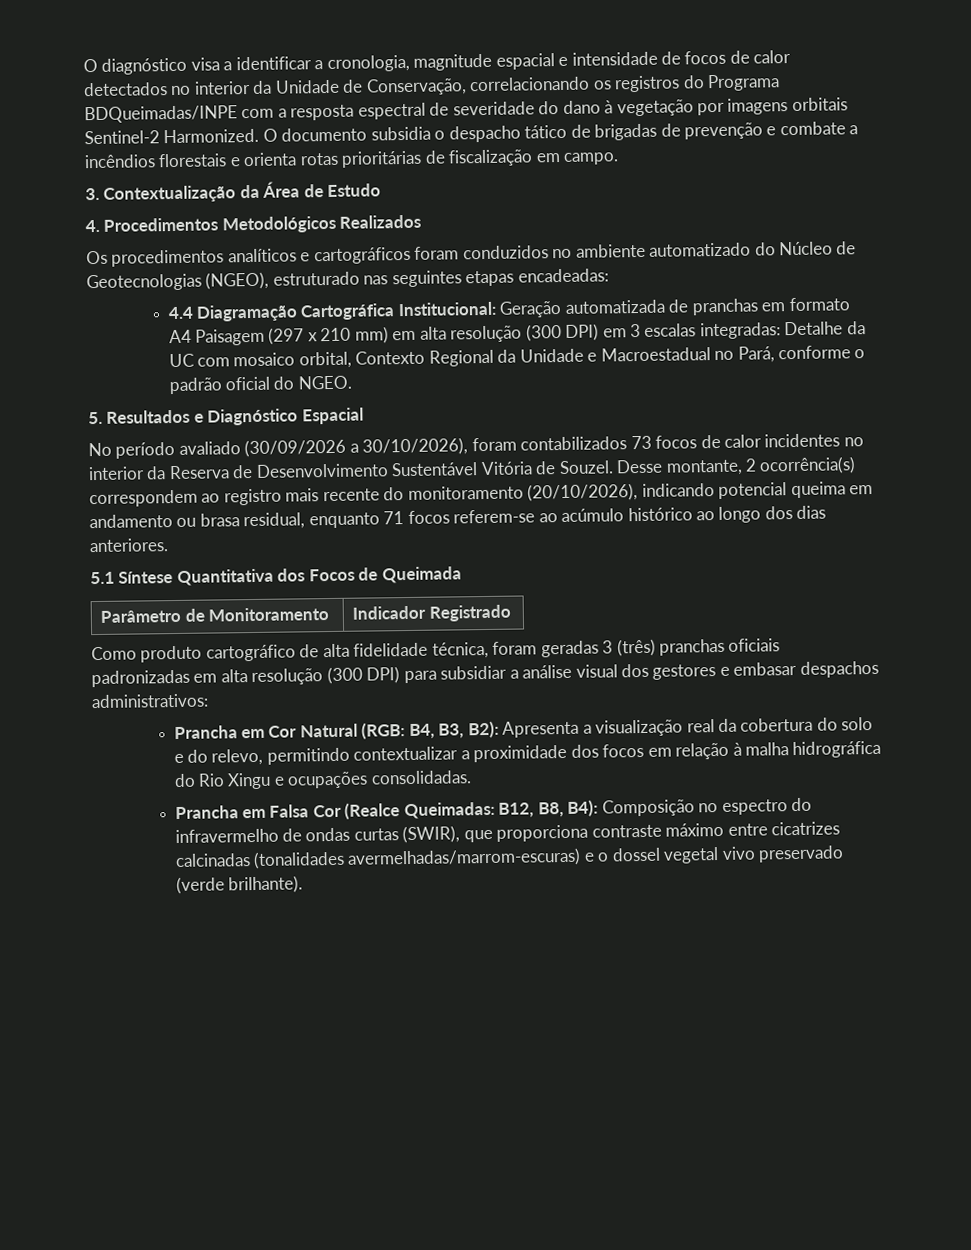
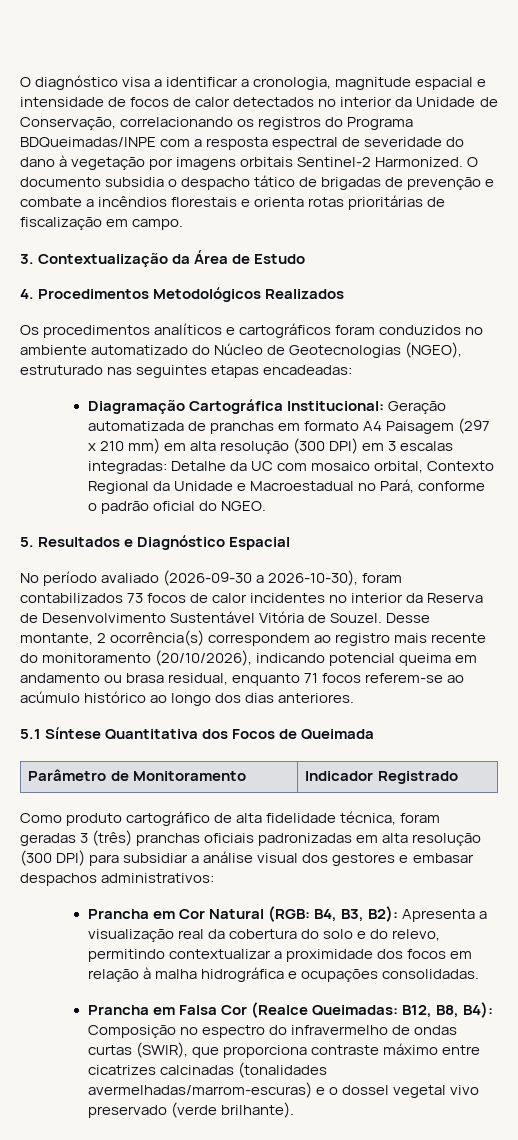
- 4.4 Diagramação Cartográfica Institucional: Geração automatizada de pranchas em formato A4 Paisagem (297 x 210 mm) em alta resolução (300 DPI) em 3 escalas integradas: Detalhe da UC com mosaico orbital, Contexto Regional da Unidade e Macroestadual no Pará, conforme o padrão oficial do NGEO.
+ Diagramação Cartográfica Institucional: Geração automatizada de pranchas em formato A4 Paisagem (297 x 210 mm) em alta resolução (300 DPI) em 3 escalas integradas: Detalhe da UC com mosaico orbital, Contexto Regional da Unidade e Macroestadual no Pará, conforme o padrão oficial do NGEO.
- No período avaliado (30/09/2026 a 30/10/2026), foram contabilizados 73 focos de calor incidentes no interior da Reserva de Desenvolvimento Sustentável Vitória de Souzel.
+ No período avaliado (2026-09-30 a 2026-10-30), foram contabilizados 73 focos de calor incidentes no interior da Reserva de Desenvolvimento Sustentável Vitória de Souzel.
- Prancha em Cor Natural (RGB: B4, B3, B2): Apresenta a visualização real da cobertura do solo e do relevo, permitindo contextualizar a proximidade dos focos em relação à malha hidrográfica do Rio Xingu e ocupações consolidadas.
+ Prancha em Cor Natural (RGB: B4, B3, B2): Apresenta a visualização real da cobertura do solo e do relevo, permitindo contextualizar a proximidade dos focos em relação à malha hidrográfica e ocupações consolidadas.

